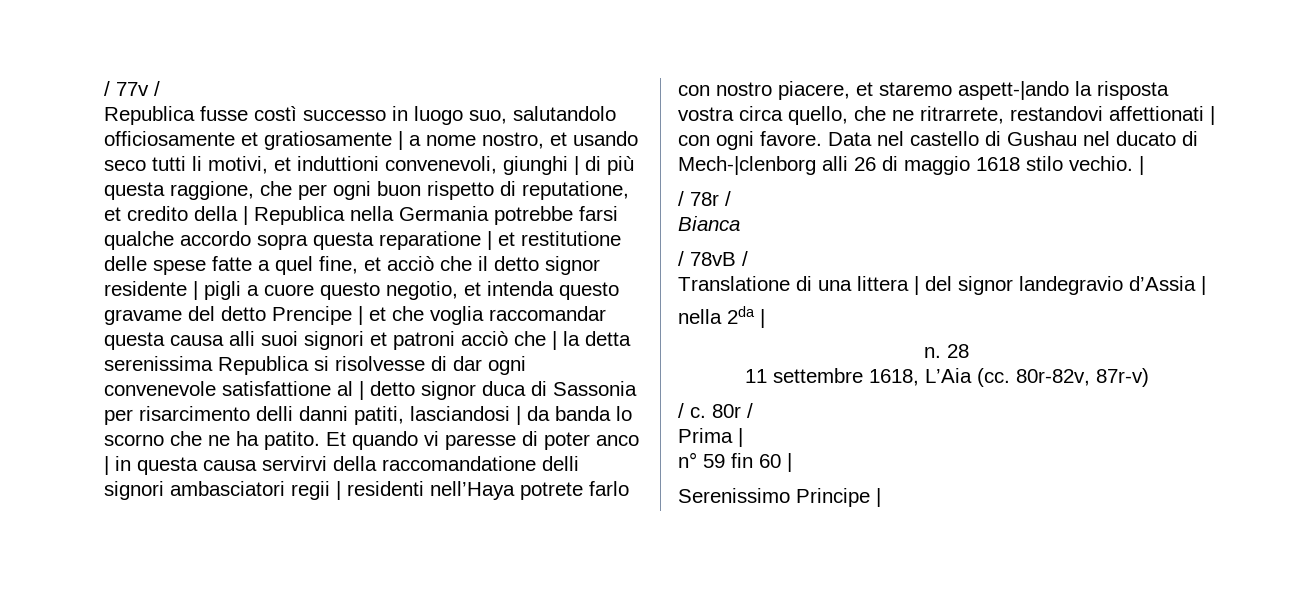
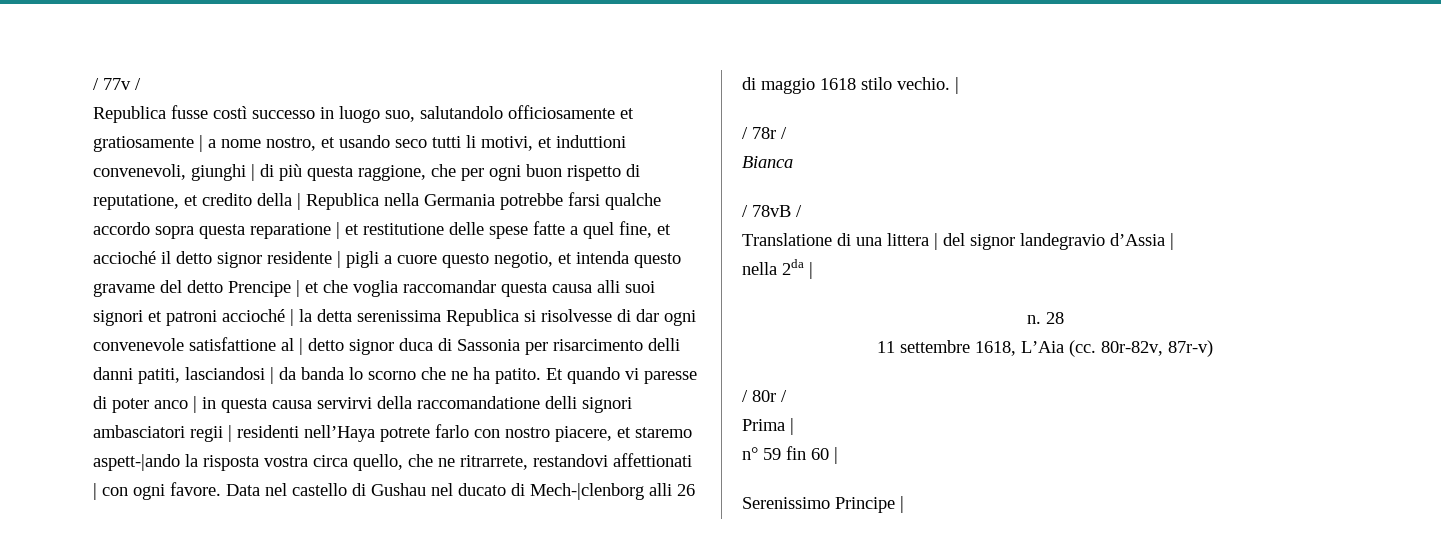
- Republica fusse costì successo in luogo suo, salutandolo officiosamente et gratiosamente | a nome nostro, et usando seco tutti li motivi, et induttioni convenevoli, giunghi | di più questa raggione, che per ogni buon rispetto di reputatione, et credito della | Republica nella Germania potrebbe farsi qualche accordo sopra questa reparatione | et restitutione delle spese fatte a quel fine, et acciò che il detto signor residente | pigli a cuore questo negotio, et intenda questo gravame del detto Prencipe | et che voglia raccomandar questa causa alli suoi signori et patroni acciò che | la detta serenissima Republica si risolvesse di dar ogni convenevole satisfattione al | detto signor duca di Sassonia per risarcimento delli danni patiti, lasciandosi | da banda lo scorno che ne ha patito.
+ Republica fusse costì successo in luogo suo, salutandolo officiosamente et gratiosamente | a nome nostro, et usando seco tutti li motivi, et induttioni convenevoli, giunghi | di più questa raggione, che per ogni buon rispetto di reputatione, et credito della | Republica nella Germania potrebbe farsi qualche accordo sopra questa reparatione | et restitutione delle spese fatte a quel fine, et accioché il detto signor residente | pigli a cuore questo negotio, et intenda questo gravame del detto Prencipe | et che voglia raccomandar questa causa alli suoi signori et patroni accioché | la detta serenissima Republica si risolvesse di dar ogni convenevole satisfattione al | detto signor duca di Sassonia per risarcimento delli danni patiti, lasciandosi | da banda lo scorno che ne ha patito.
- / c. 80r /
+ / 80r /

